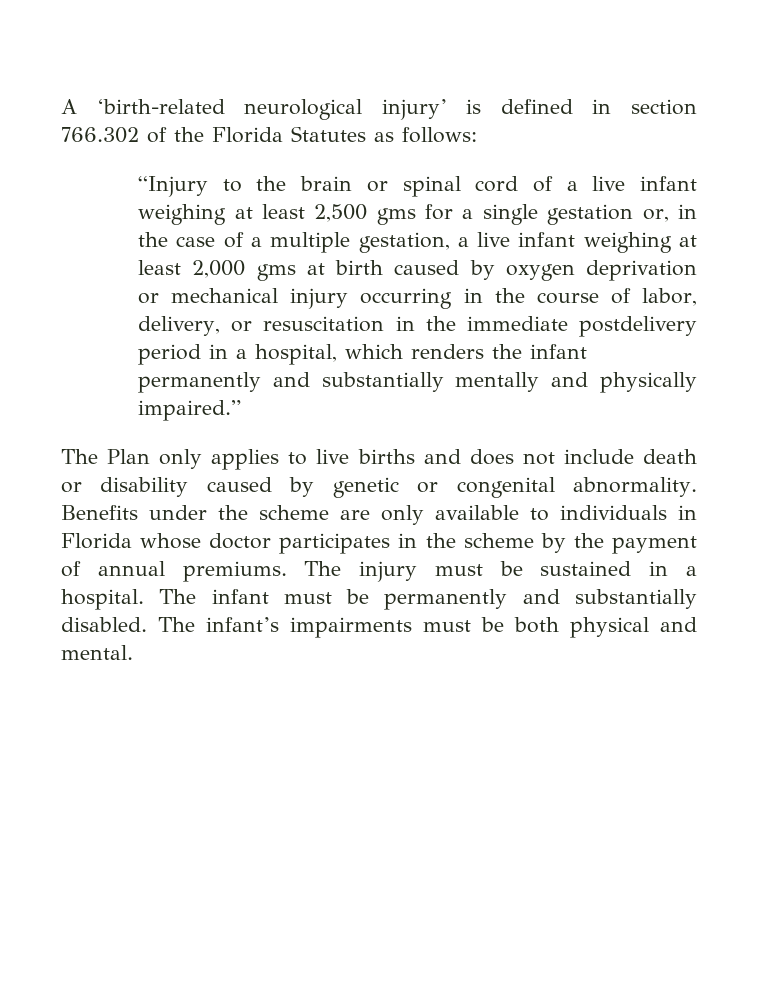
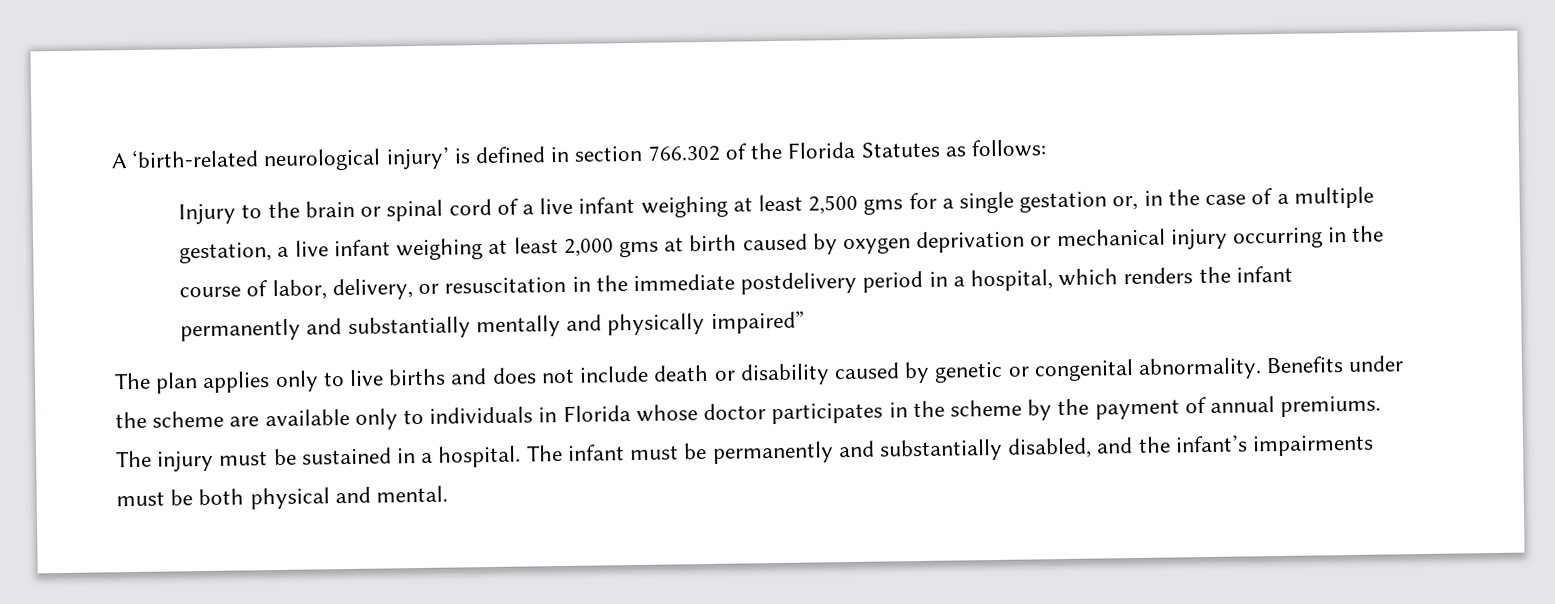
- “Injury to the brain or spinal cord of a live infant weighing at least 2,500 gms for a single gestation or, in the case of a multiple gestation, a live infant weighing at least 2,000 gms at birth caused by oxygen deprivation or mechanical injury occurring in the course of labor, delivery, or resuscitation in the immediate postdelivery period in a hospital, which renders the infant permanently and substantially mentally and physically impaired.”
- The Plan only applies to live births and does not include death or disability caused by genetic or congenital abnormality.
+ Injury to the brain or spinal cord of a live infant weighing at least 2,500 gms for a single gestation or, in the case of a multiple gestation, a live infant weighing at least 2,000 gms at birth caused by oxygen deprivation or mechanical injury occurring in the course of labor, delivery, or resuscitation in the immediate postdelivery period in a hospital, which renders the infant permanently and substantially mentally and physically impaired”
+ The plan applies only to live births and does not include death or disability caused by genetic or congenital abnormality.
- Benefits under the scheme are only available to individuals in Florida whose doctor participates in the scheme by the payment of annual premiums.
+ Benefits under the scheme are available only to individuals in Florida whose doctor participates in the scheme by the payment of annual premiums.
- The infant must be permanently and substantially disabled. The infant’s impairments must be both physical and mental.
+ The infant must be permanently and substantially disabled, and the infant’s impairments must be both physical and mental.

